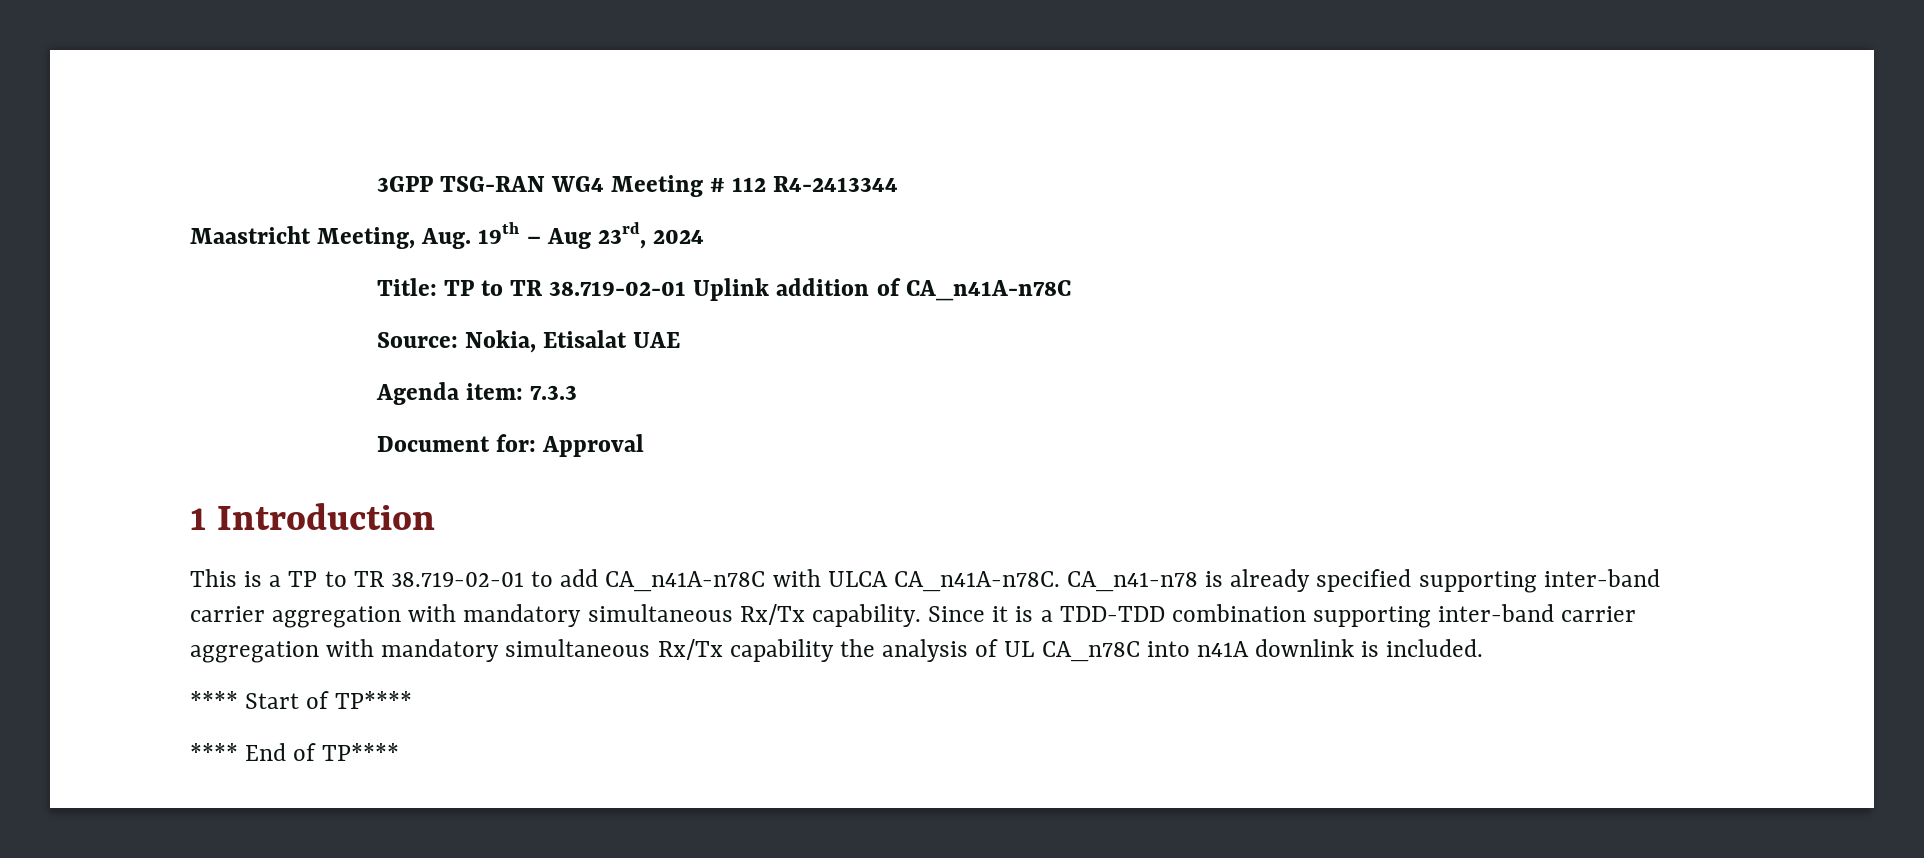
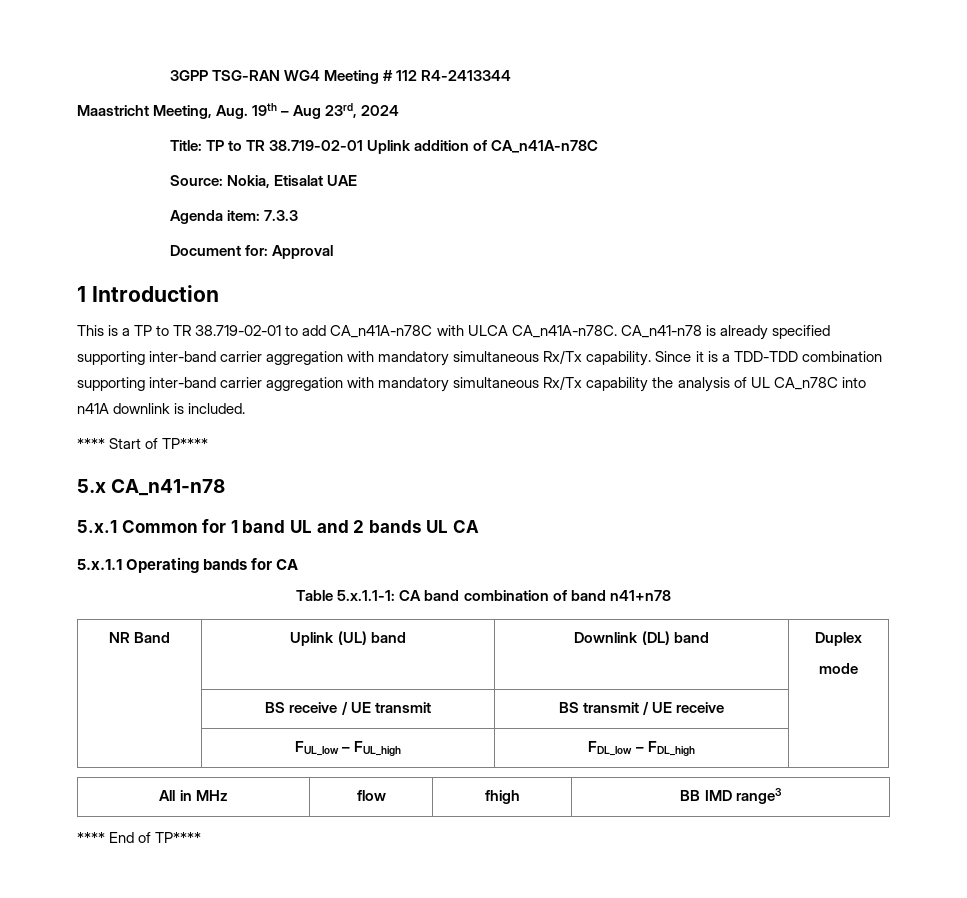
+ 5.x CA_n41-n78
+ 5.x.1 Common for 1 band UL and 2 bands UL CA
+ 5.x.1.1 Operating bands for CA
+ Table 5.x.1.1-1: CA band combination of band n41+n78
+ NR Band | Uplink (UL) band | Downlink (DL) band | Duplex
+ mode
+ | BS receive / UE transmit | BS transmit / UE receive |
+ | FUL_low – FUL_high | FDL_low – FDL_high |
+ All in MHz | flow | fhigh | BB IMD range3

